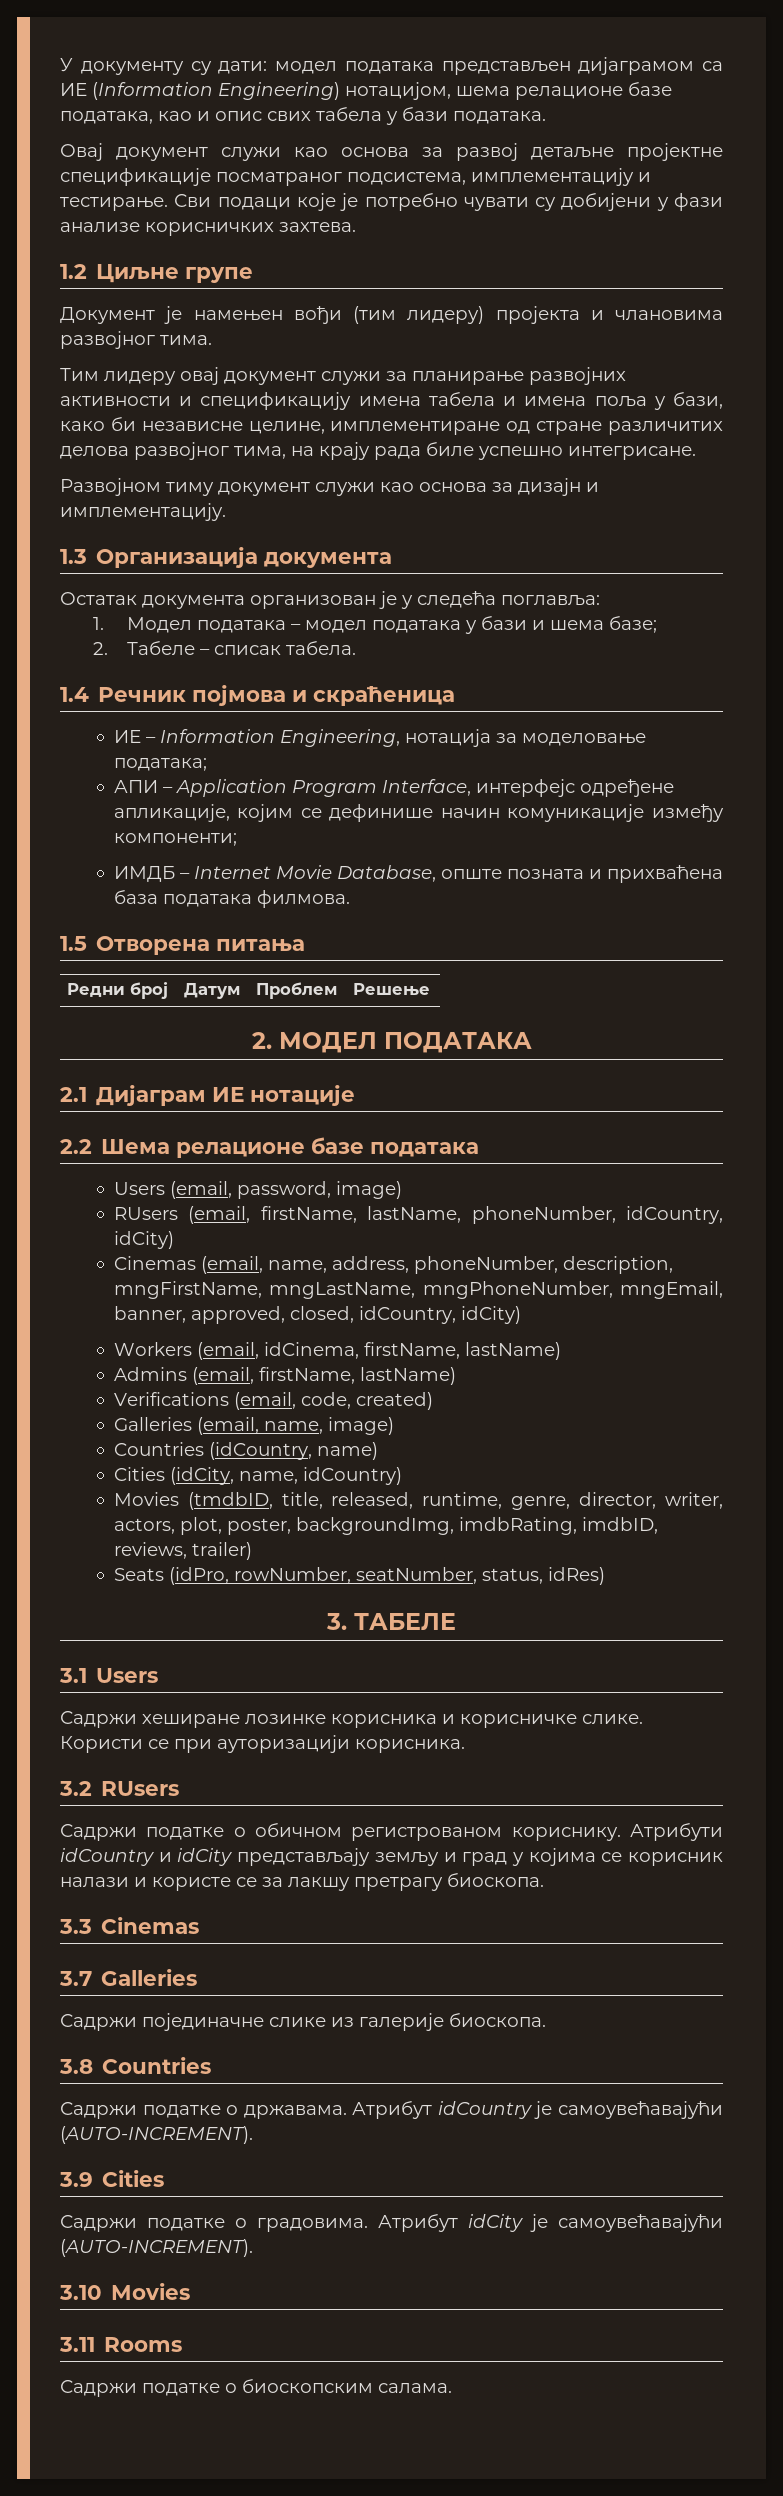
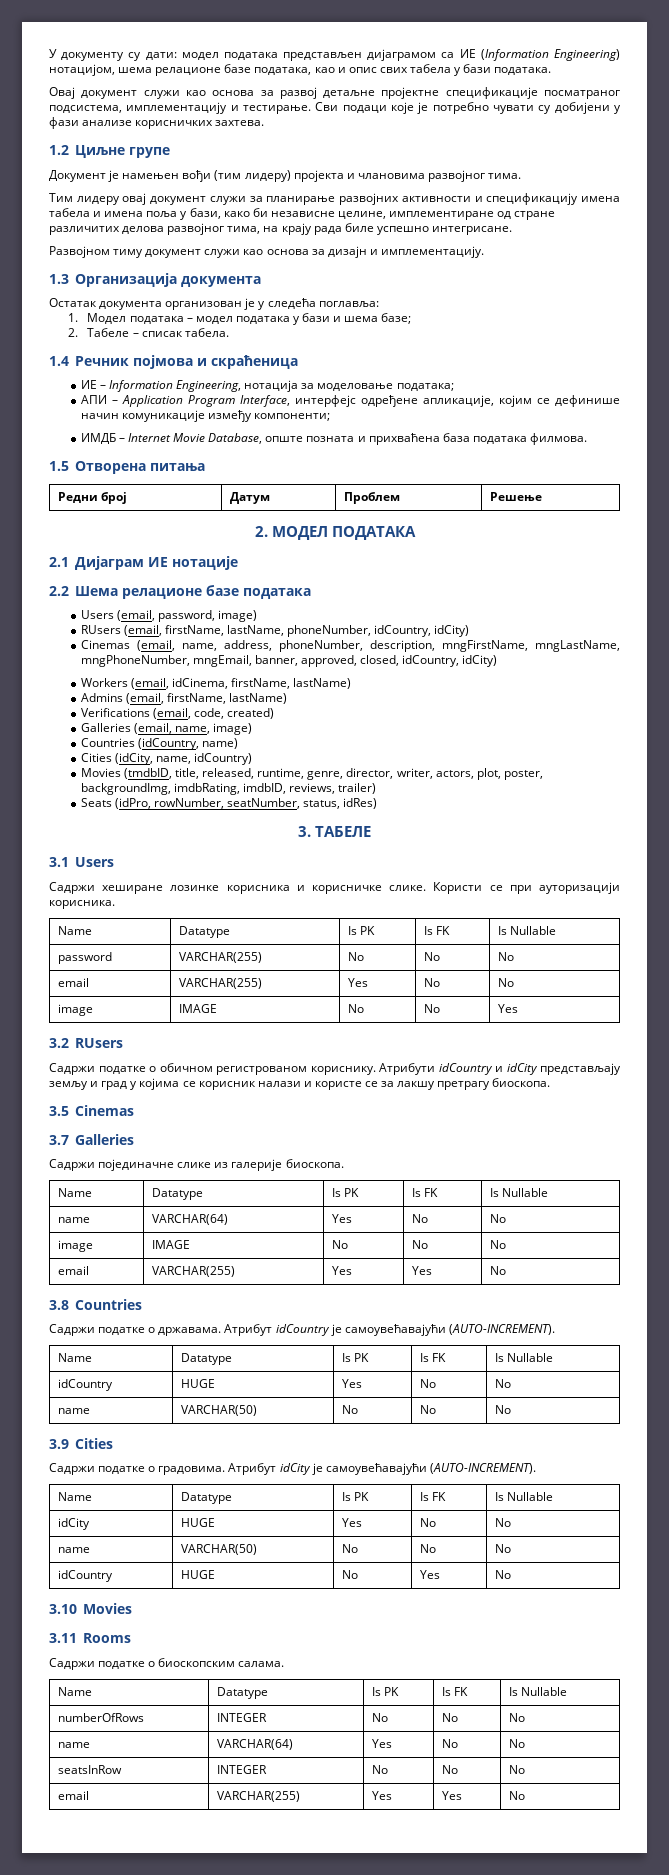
  Користи се при ауторизацији корисника.
+ Name | Datatype | Is PK | Is FK | Is Nullable
+ password | VARCHAR(255) | No | No | No
+ email | VARCHAR(255) | Yes | No | No
+ image | IMAGE | No | No | Yes
- 3.3 Cinemas
+ 3.5 Cinemas
  Садржи појединачне слике из галерије биоскопа.
+ Name | Datatype | Is PK | Is FK | Is Nullable
+ name | VARCHAR(64) | Yes | No | No
+ image | IMAGE | No | No | No
+ email | VARCHAR(255) | Yes | Yes | No
  Атрибут idCountry је самоувећавајући (AUTO-INCREMENT).
+ Name | Datatype | Is PK | Is FK | Is Nullable
+ idCountry | HUGE | Yes | No | No
+ name | VARCHAR(50) | No | No | No
  Атрибут idCity је самоувећавајући (AUTO-INCREMENT).
+ Name | Datatype | Is PK | Is FK | Is Nullable
+ idCity | HUGE | Yes | No | No
+ name | VARCHAR(50) | No | No | No
+ idCountry | HUGE | No | Yes | No
  Садржи податке о биоскопским салама.
+ Name | Datatype | Is PK | Is FK | Is Nullable
+ numberOfRows | INTEGER | No | No | No
+ name | VARCHAR(64) | Yes | No | No
+ seatsInRow | INTEGER | No | No | No
+ email | VARCHAR(255) | Yes | Yes | No

